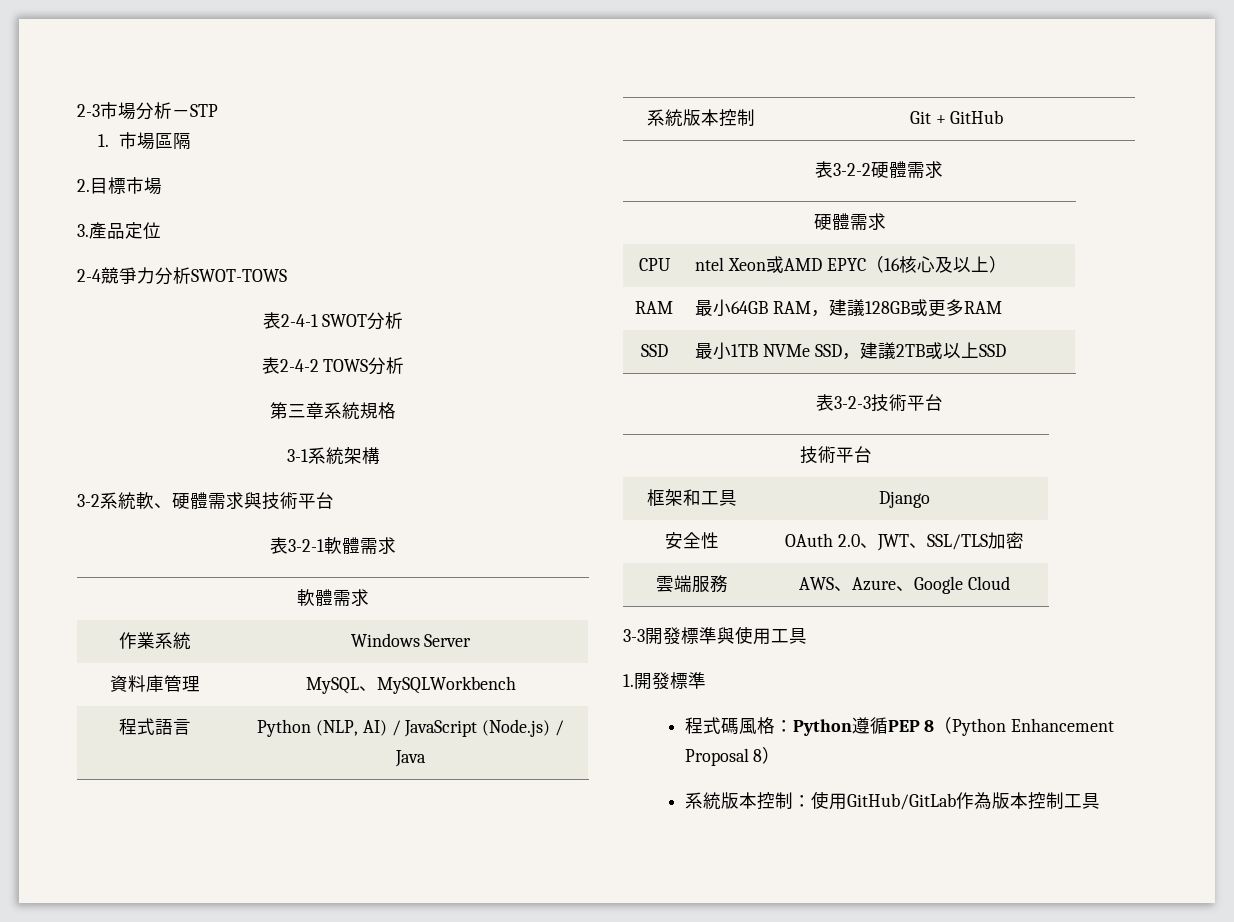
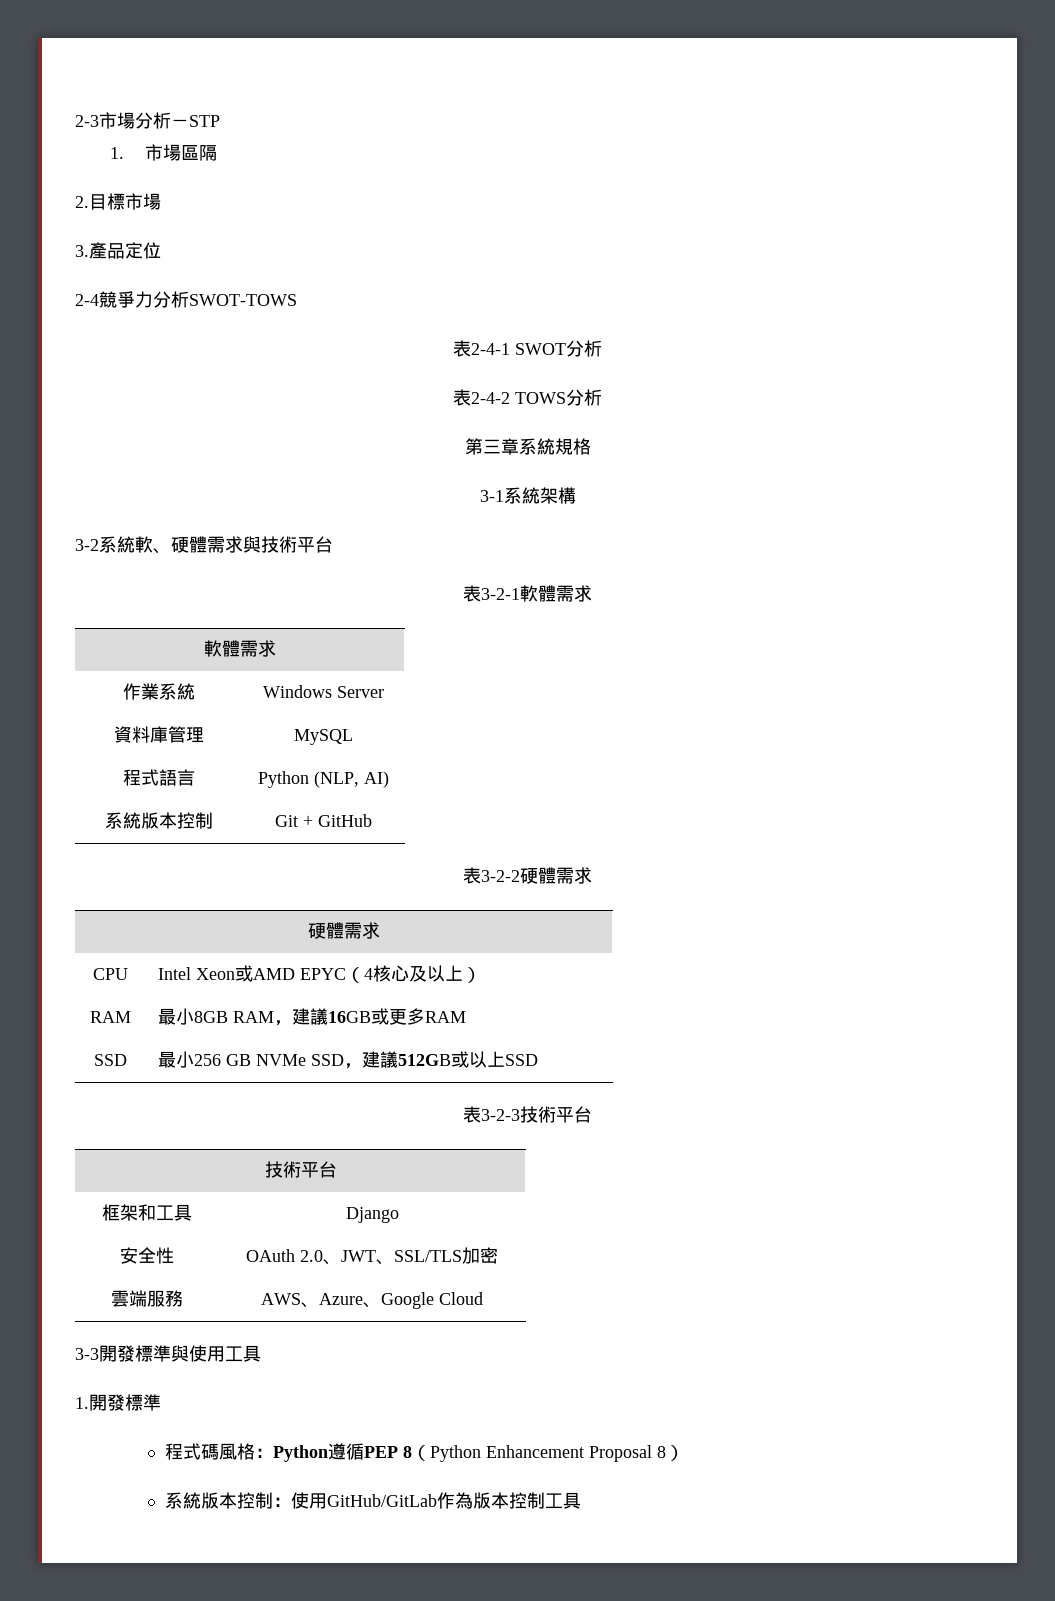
- 資料庫管理 | MySQL、MySQLWorkbench
+ 資料庫管理 | MySQL
- 程式語言 | Python (NLP, AI) / JavaScript (Node.js) / Java
+ 程式語言 | Python (NLP, AI)
- CPU | ntel Xeon或AMD EPYC（16核心及以上）
+ CPU | Intel Xeon或AMD EPYC（4核心及以上）
- RAM | 最小64GB RAM，建議128GB或更多RAM
+ RAM | 最小8GB RAM，建議16GB或更多RAM
- SSD | 最小1TB NVMe SSD，建議2TB或以上SSD
+ SSD | 最小256 GB NVMe SSD，建議512GB或以上SSD

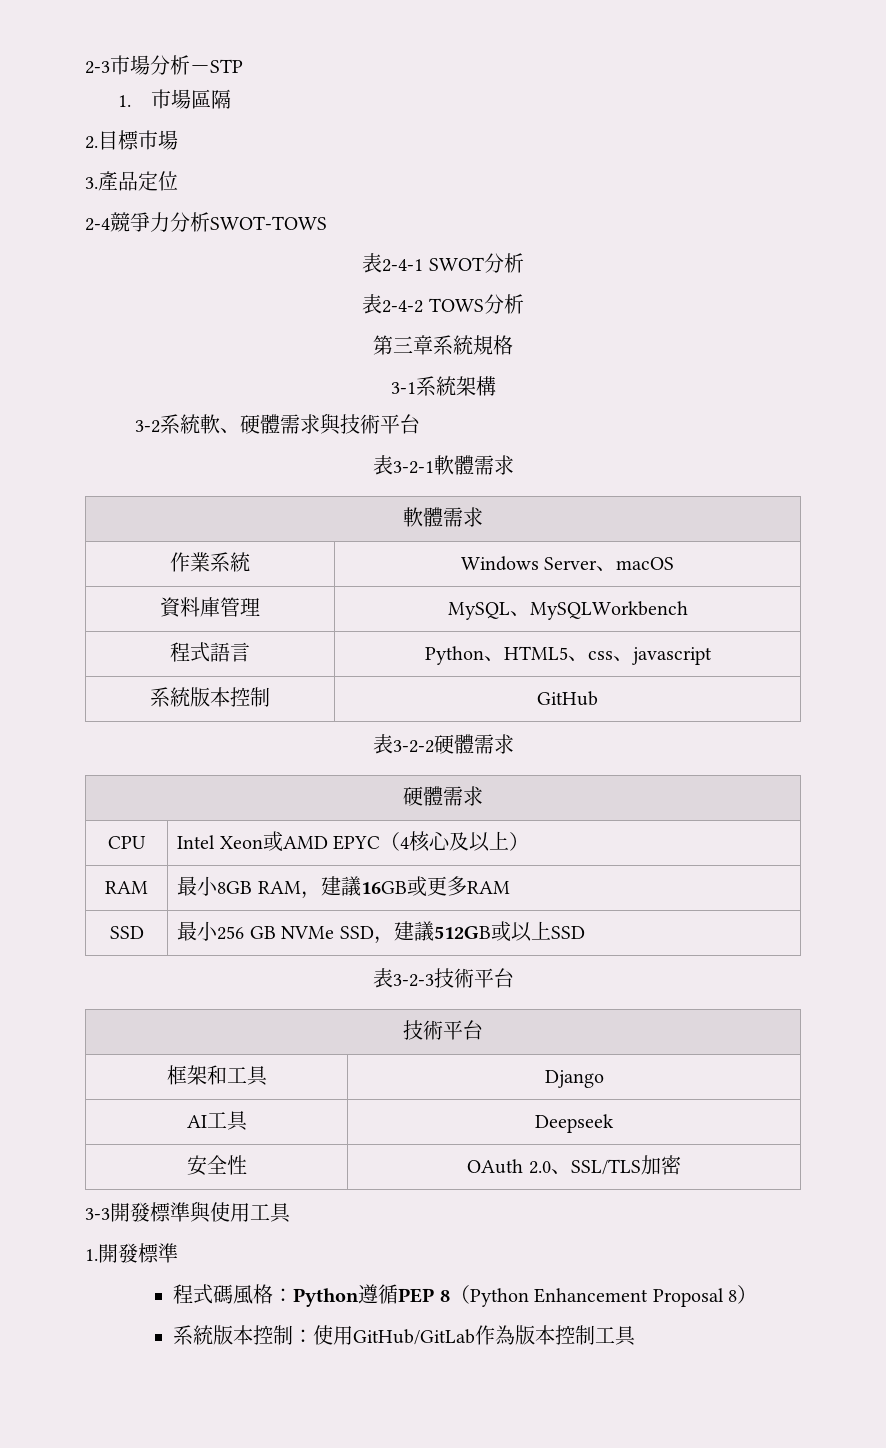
- 作業系統 | Windows Server
+ 作業系統 | Windows Server、macOS
- 資料庫管理 | MySQL
+ 資料庫管理 | MySQL、MySQLWorkbench
- 程式語言 | Python (NLP, AI)
+ 程式語言 | Python、HTML5、css、javascript
- 系統版本控制 | Git + GitHub
+ 系統版本控制 | GitHub
+ AI工具 | Deepseek
- 安全性 | OAuth 2.0、JWT、SSL/TLS加密
+ 安全性 | OAuth 2.0、SSL/TLS加密
- 雲端服務 | AWS、Azure、Google Cloud

